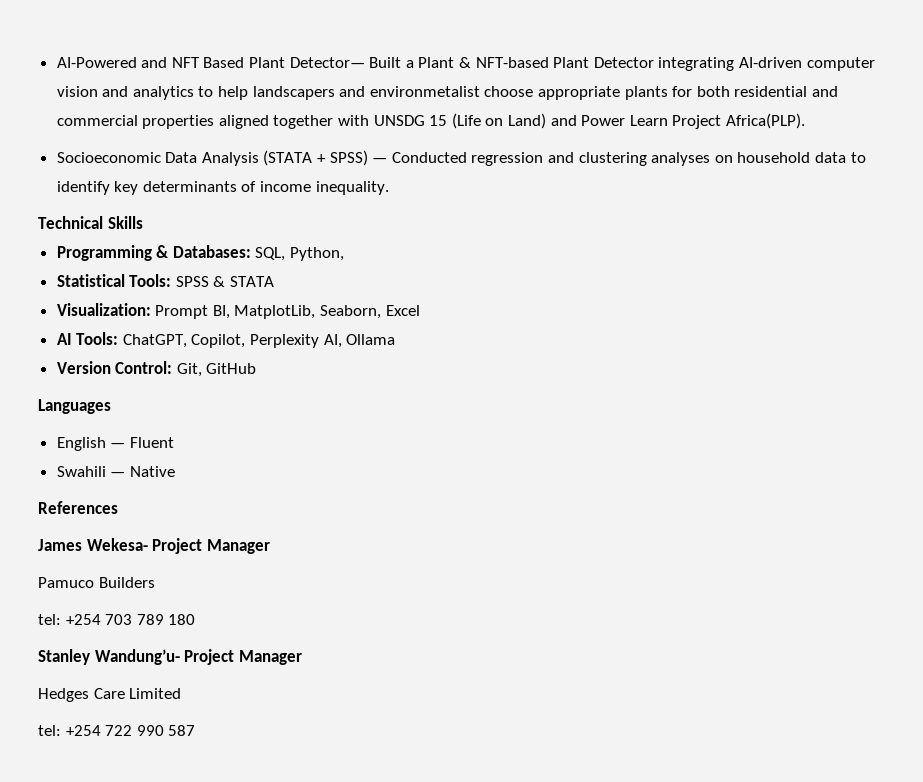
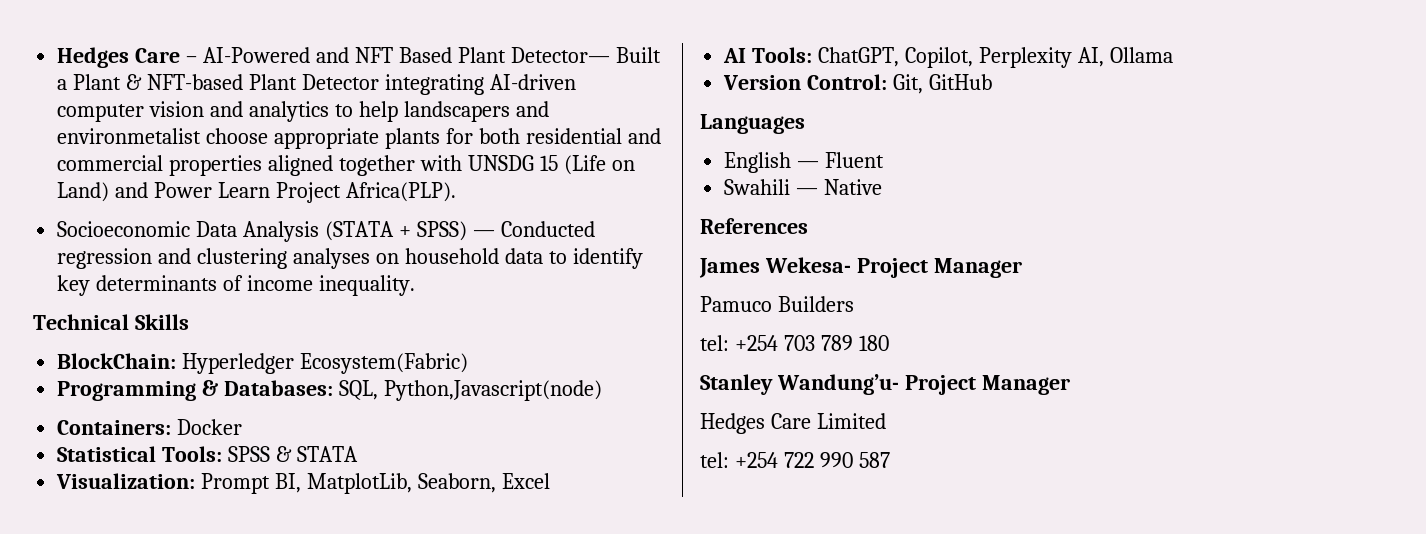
- AI-Powered and NFT Based Plant Detector— Built a Plant & NFT-based Plant Detector integrating AI-driven computer vision and analytics to help landscapers and environmetalist choose appropriate plants for both residential and commercial properties aligned together with UNSDG 15 (Life on Land) and Power Learn Project Africa(PLP).
+ Hedges Care – AI-Powered and NFT Based Plant Detector— Built a Plant & NFT-based Plant Detector integrating AI-driven computer vision and analytics to help landscapers and environmetalist choose appropriate plants for both residential and commercial properties aligned together with UNSDG 15 (Life on Land) and Power Learn Project Africa(PLP).
+ BlockChain: Hyperledger Ecosystem(Fabric)
- Programming & Databases: SQL, Python,
+ Programming & Databases: SQL, Python,Javascript(node)
+ Containers: Docker

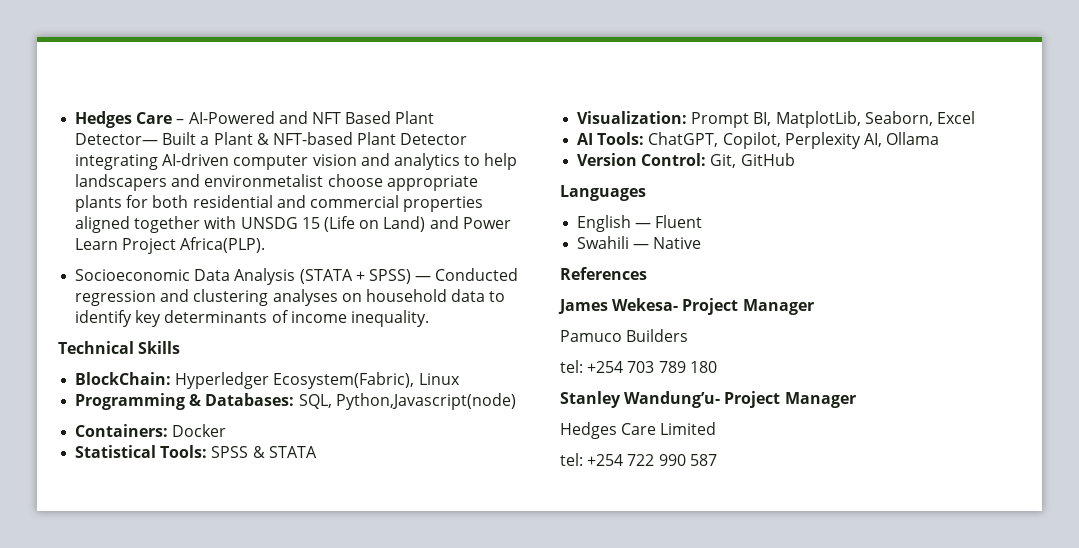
- BlockChain: Hyperledger Ecosystem(Fabric)
+ BlockChain: Hyperledger Ecosystem(Fabric), Linux

